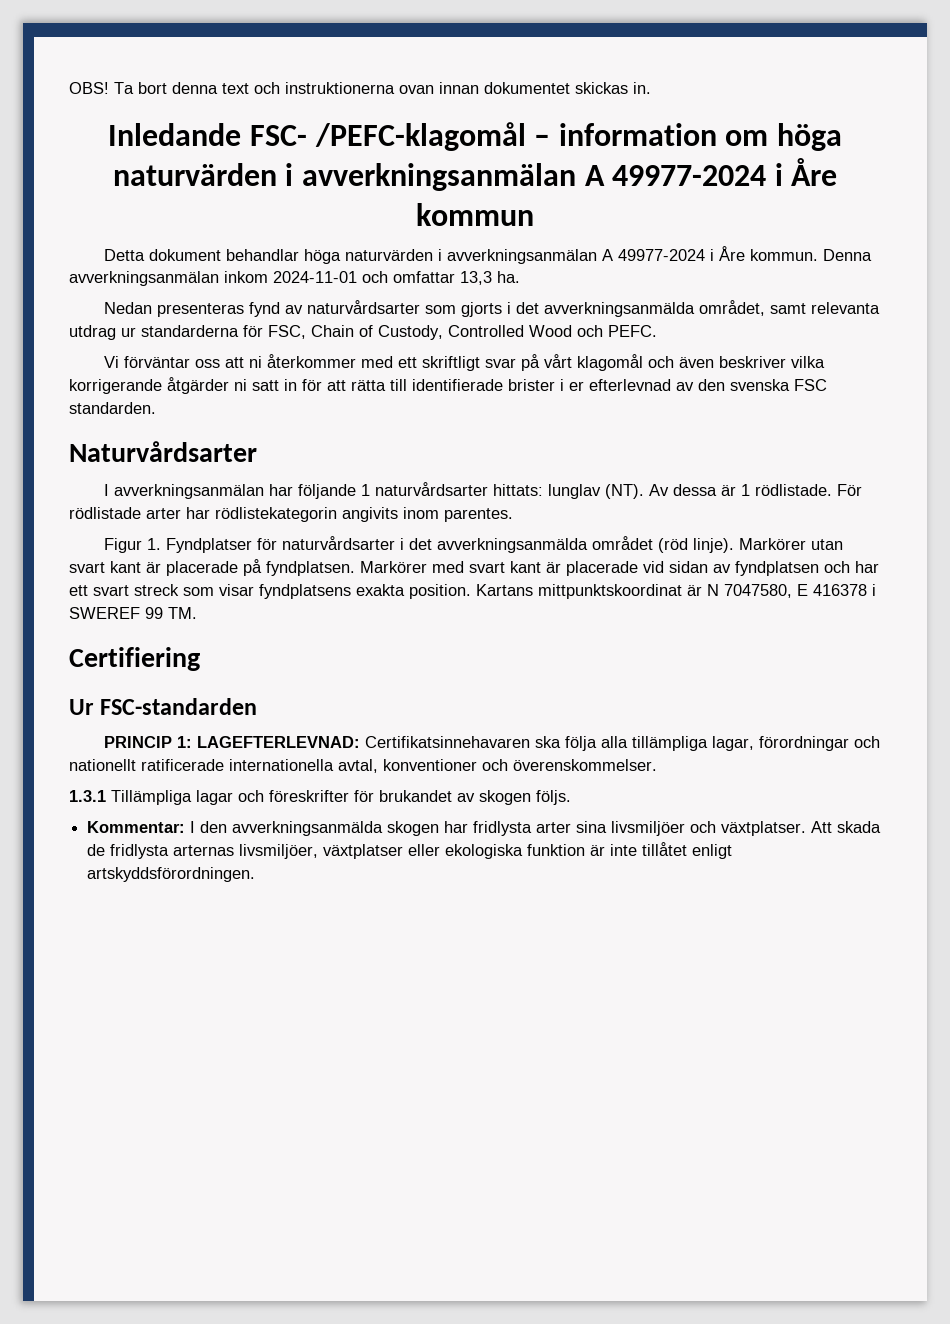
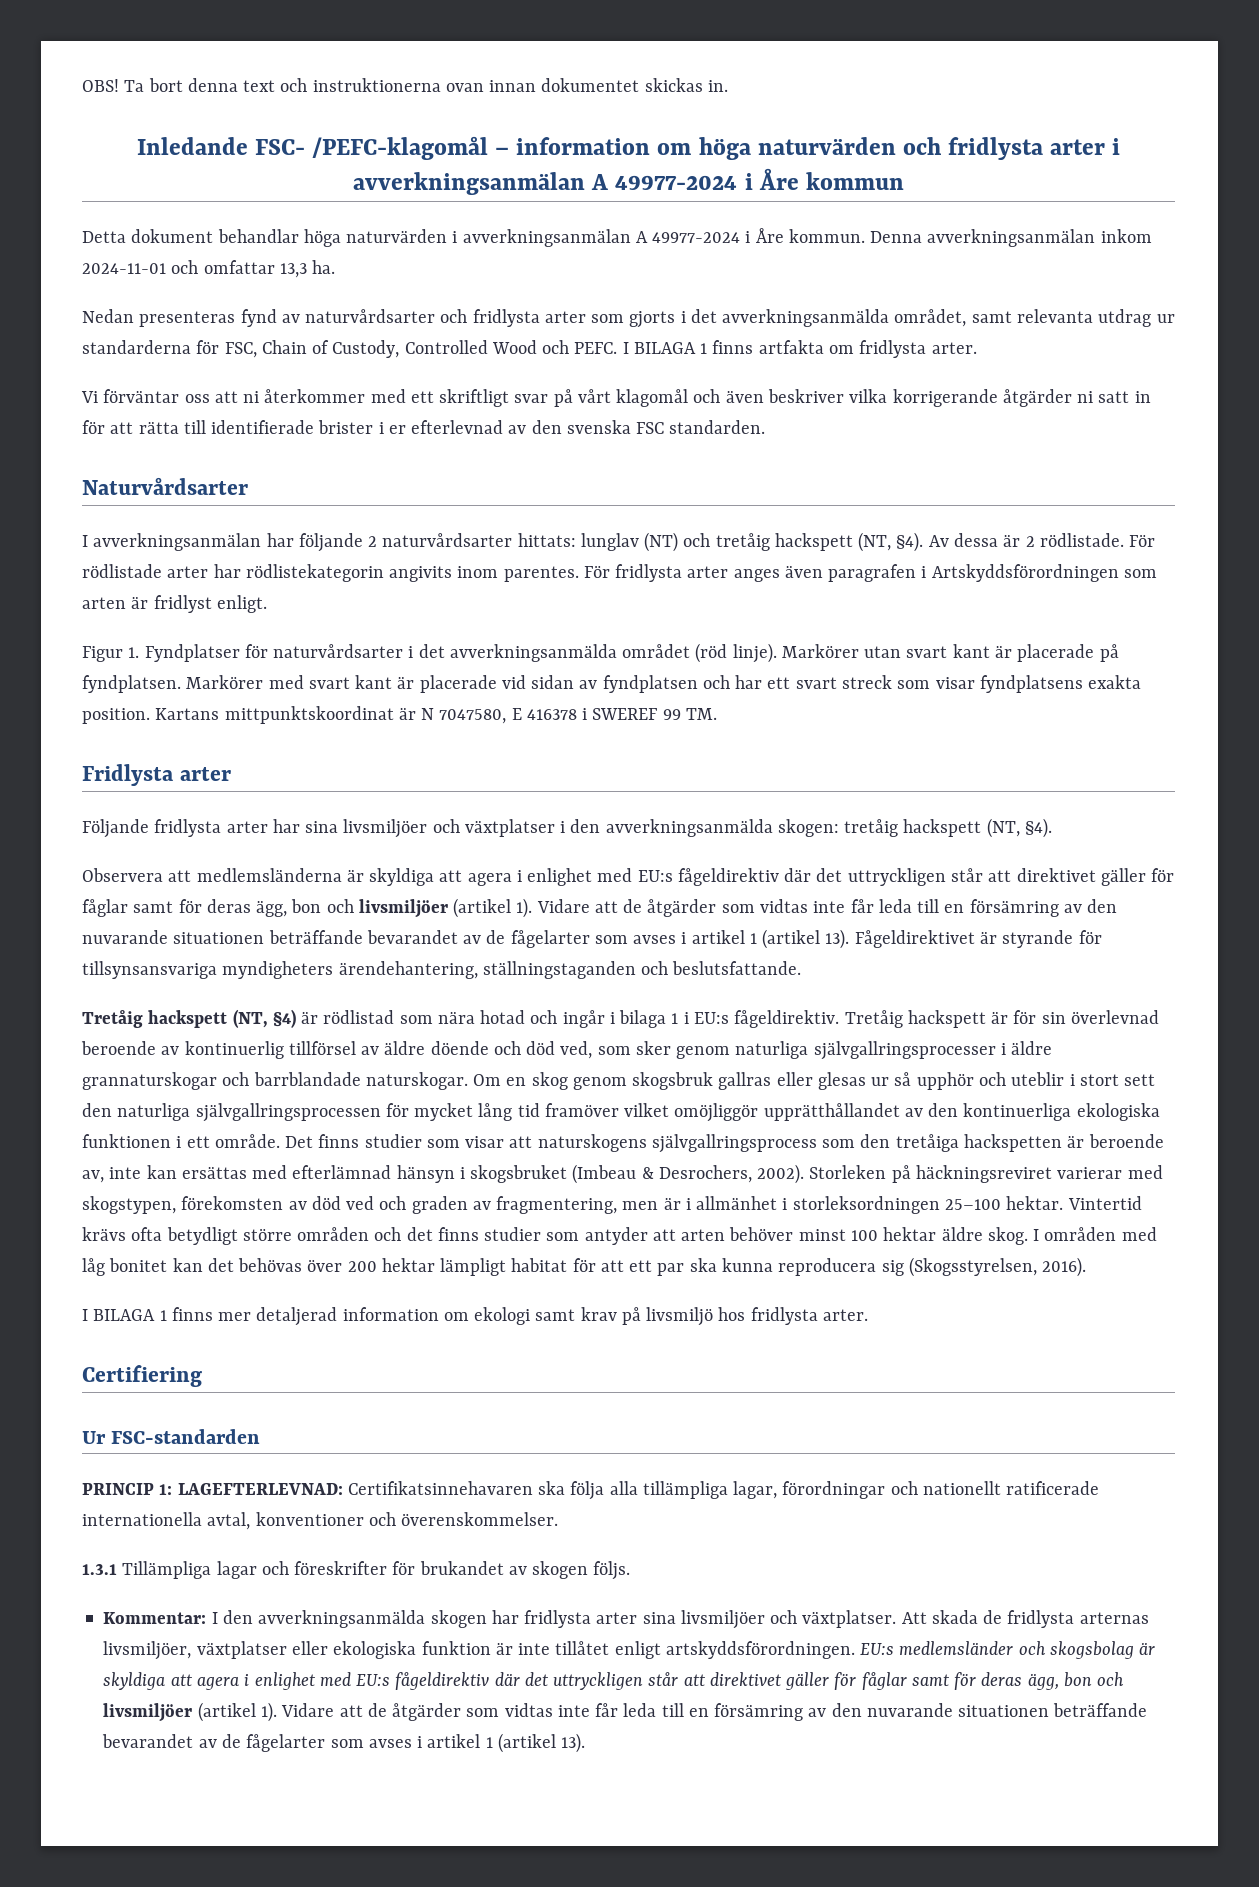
- Inledande FSC- /PEFC-klagomål – information om höga naturvärden i avverkningsanmälan A 49977-2024 i Åre kommun
+ Inledande FSC- /PEFC-klagomål – information om höga naturvärden och fridlysta arter i avverkningsanmälan A 49977-2024 i Åre kommun
- Nedan presenteras fynd av naturvårdsarter som gjorts i det avverkningsanmälda området, samt relevanta utdrag ur standarderna för FSC, Chain of Custody, Controlled Wood och PEFC.
+ Nedan presenteras fynd av naturvårdsarter och fridlysta arter som gjorts i det avverkningsanmälda området, samt relevanta utdrag ur standarderna för FSC, Chain of Custody, Controlled Wood och PEFC. I BILAGA 1 finns artfakta om fridlysta arter.
- I avverkningsanmälan har följande 1 naturvårdsarter hittats: lunglav (NT). Av dessa är 1 rödlistade.
+ I avverkningsanmälan har följande 2 naturvårdsarter hittats: lunglav (NT) och tretåig hackspett (NT, §4). Av dessa är 2 rödlistade.
+ För fridlysta arter anges även paragrafen i Artskyddsförordningen som arten är fridlyst enligt.
+ Fridlysta arter
+ Följande fridlysta arter har sina livsmiljöer och växtplatser i den avverkningsanmälda skogen: tretåig hackspett (NT, §4).
+ Observera att medlemsländerna är skyldiga att agera i enlighet med EU:s fågeldirektiv där det uttryckligen står att direktivet gäller för fåglar samt för deras ägg, bon och livsmiljöer (artikel 1). Vidare att de åtgärder som vidtas inte får leda till en försämring av den nuvarande situationen beträffande bevarandet av de fågelarter som avses i artikel 1 (artikel 13). Fågeldirektivet är styrande för tillsynsansvariga myndigheters ärendehantering, ställningstaganden och beslutsfattande.
+ Tretåig hackspett (NT, §4) är rödlistad som nära hotad och ingår i bilaga 1 i EU:s fågeldirektiv. Tretåig hackspett är för sin överlevnad beroende av kontinuerlig tillförsel av äldre döende och död ved, som sker genom naturliga självgallringsprocesser i äldre grannaturskogar och barrblandade naturskogar. Om en skog genom skogsbruk gallras eller glesas ur så upphör och uteblir i stort sett den naturliga självgallringsprocessen för mycket lång tid framöver vilket omöjliggör upprätthållandet av den kontinuerliga ekologiska funktionen i ett område. Det finns studier som visar att naturskogens självgallringsprocess som den tretåiga hackspetten är beroende av, inte kan ersättas med efterlämnad hänsyn i skogsbruket (Imbeau & Desrochers, 2002). Storleken på häckningsreviret varierar med skogstypen, förekomsten av död ved och graden av fragmentering, men är i allmänhet i storleksordningen 25–100 hektar. Vintertid krävs ofta betydligt större områden och det finns studier som antyder att arten behöver minst 100 hektar äldre skog. I områden med låg bonitet kan det behövas över 200 hektar lämpligt habitat för att ett par ska kunna reproducera sig (Skogsstyrelsen, 2016).
+ I BILAGA 1 finns mer detaljerad information om ekologi samt krav på livsmiljö hos fridlysta arter.
+ EU:s medlemsländer och skogsbolag är skyldiga att agera i enlighet med EU:s fågeldirektiv där det uttryckligen står att direktivet gäller för fåglar samt för deras ägg, bon och livsmiljöer (artikel 1). Vidare att de åtgärder som vidtas inte får leda till en försämring av den nuvarande situationen beträffande bevarandet av de fågelarter som avses i artikel 1 (artikel 13).

